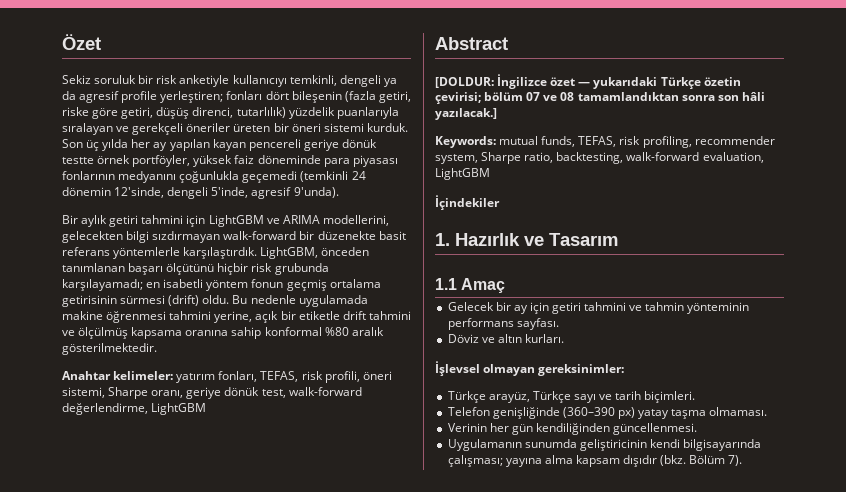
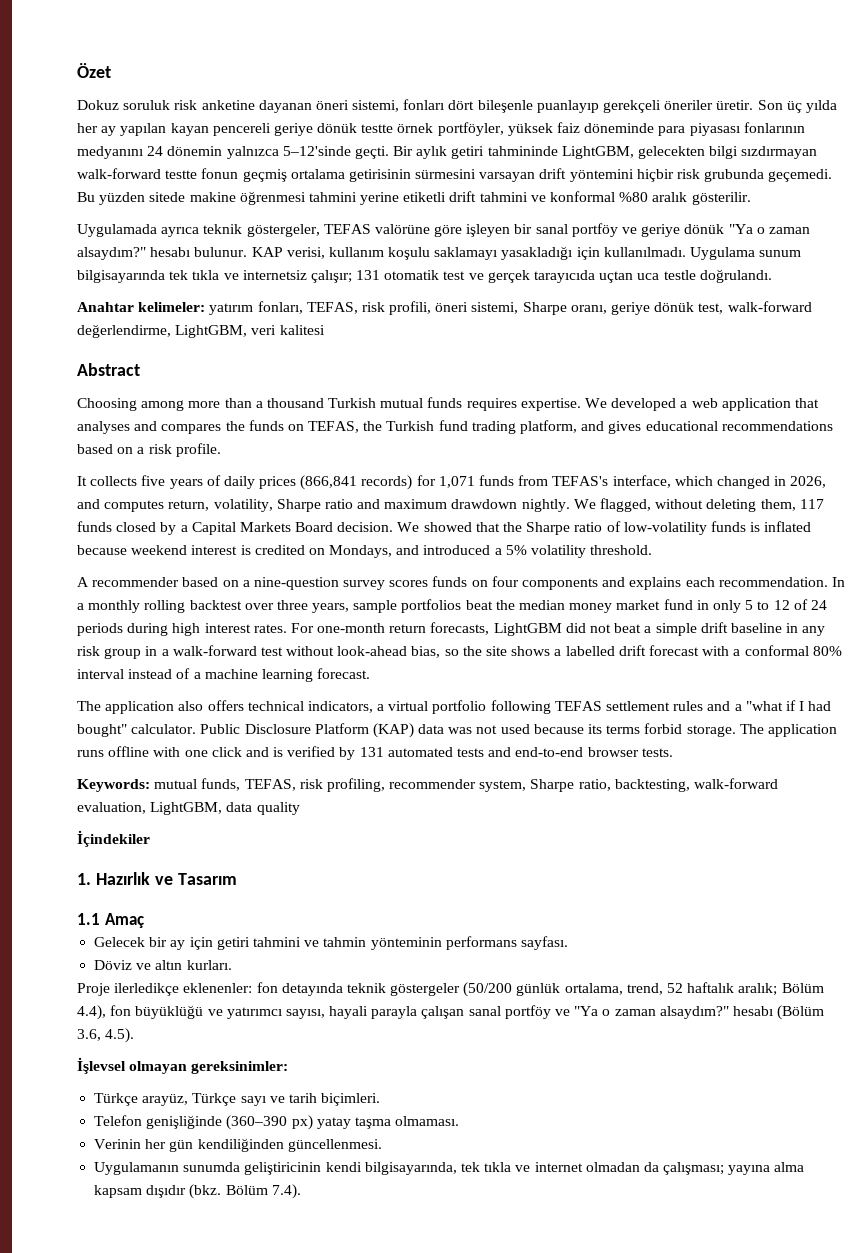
- Sekiz soruluk bir risk anketiyle kullanıcıyı temkinli, dengeli ya da agresif profile yerleştiren; fonları dört bileşenin (fazla getiri, riske göre getiri, düşüş direnci, tutarlılık) yüzdelik puanlarıyla sıralayan ve gerekçeli öneriler üreten bir öneri sistemi kurduk.
+ Dokuz soruluk risk anketine dayanan öneri sistemi, fonları dört bileşenle puanlayıp gerekçeli öneriler üretir.
- Son üç yılda her ay yapılan kayan pencereli geriye dönük testte örnek portföyler, yüksek faiz döneminde para piyasası fonlarının medyanını çoğunlukla geçemedi (temkinli 24 dönemin 12'sinde, dengeli 5'inde, agresif 9'unda).
- Bir aylık getiri tahmini için LightGBM ve ARIMA modellerini, gelecekten bilgi sızdırmayan walk-forward bir düzenekte basit referans yöntemlerle karşılaştırdık. LightGBM, önceden tanımlanan başarı ölçütünü hiçbir risk grubunda karşılayamadı; en isabetli yöntem fonun geçmiş ortalama getirisinin sürmesi (drift) oldu. Bu nedenle uygulamada makine öğrenmesi tahmini yerine, açık bir etiketle drift tahmini ve ölçülmüş kapsama oranına sahip konformal %80 aralık gösterilmektedir.
+ Son üç yılda her ay yapılan kayan pencereli geriye dönük testte örnek portföyler, yüksek faiz döneminde para piyasası fonlarının medyanını 24 dönemin yalnızca 5–12'sinde geçti. Bir aylık getiri tahmininde LightGBM, gelecekten bilgi sızdırmayan walk-forward testte fonun geçmiş ortalama getirisinin sürmesini varsayan drift yöntemini hiçbir risk grubunda geçemedi. Bu yüzden sitede makine öğrenmesi tahmini yerine etiketli drift tahmini ve konformal %80 aralık gösterilir.
+ Uygulamada ayrıca teknik göstergeler, TEFAS valörüne göre işleyen bir sanal portföy ve geriye dönük "Ya o zaman alsaydım?" hesabı bulunur. KAP verisi, kullanım koşulu saklamayı yasakladığı için kullanılmadı. Uygulama sunum bilgisayarında tek tıkla ve internetsiz çalışır; 131 otomatik test ve gerçek tarayıcıda uçtan uca testle doğrulandı.
- Anahtar kelimeler: yatırım fonları, TEFAS, risk profili, öneri sistemi, Sharpe oranı, geriye dönük test, walk-forward değerlendirme, LightGBM
+ Anahtar kelimeler: yatırım fonları, TEFAS, risk profili, öneri sistemi, Sharpe oranı, geriye dönük test, walk-forward değerlendirme, LightGBM, veri kalitesi
  Abstract
- [DOLDUR: İngilizce özet — yukarıdaki Türkçe özetin çevirisi; bölüm 07 ve 08 tamamlandıktan sonra son hâli yazılacak.]
+ Choosing among more than a thousand Turkish mutual funds requires expertise. We developed a web application that analyses and compares the funds on TEFAS, the Turkish fund trading platform, and gives educational recommendations based on a risk profile.
+ It collects five years of daily prices (866,841 records) for 1,071 funds from TEFAS's interface, which changed in 2026, and computes return, volatility, Sharpe ratio and maximum drawdown nightly. We flagged, without deleting them, 117 funds closed by a Capital Markets Board decision. We showed that the Sharpe ratio of low-volatility funds is inflated because weekend interest is credited on Mondays, and introduced a 5% volatility threshold.
+ A recommender based on a nine-question survey scores funds on four components and explains each recommendation. In a monthly rolling backtest over three years, sample portfolios beat the median money market fund in only 5 to 12 of 24 periods during high interest rates. For one-month return forecasts, LightGBM did not beat a simple drift baseline in any risk group in a walk-forward test without look-ahead bias, so the site shows a labelled drift forecast with a conformal 80% interval instead of a machine learning forecast.
+ The application also offers technical indicators, a virtual portfolio following TEFAS settlement rules and a "what if I had bought" calculator. Public Disclosure Platform (KAP) data was not used because its terms forbid storage. The application runs offline with one click and is verified by 131 automated tests and end-to-end browser tests.
- Keywords: mutual funds, TEFAS, risk profiling, recommender system, Sharpe ratio, backtesting, walk-forward evaluation, LightGBM
+ Keywords: mutual funds, TEFAS, risk profiling, recommender system, Sharpe ratio, backtesting, walk-forward evaluation, LightGBM, data quality
+ Proje ilerledikçe eklenenler: fon detayında teknik göstergeler (50/200 günlük ortalama, trend, 52 haftalık aralık; Bölüm 4.4), fon büyüklüğü ve yatırımcı sayısı, hayali parayla çalışan sanal portföy ve "Ya o zaman alsaydım?" hesabı (Bölüm 3.6, 4.5).
- Uygulamanın sunumda geliştiricinin kendi bilgisayarında çalışması; yayına alma kapsam dışıdır (bkz.
+ Uygulamanın sunumda geliştiricinin kendi bilgisayarında, tek tıkla ve internet olmadan da çalışması; yayına alma kapsam dışıdır (bkz.
- Bölüm 7).
+ Bölüm 7.4).

